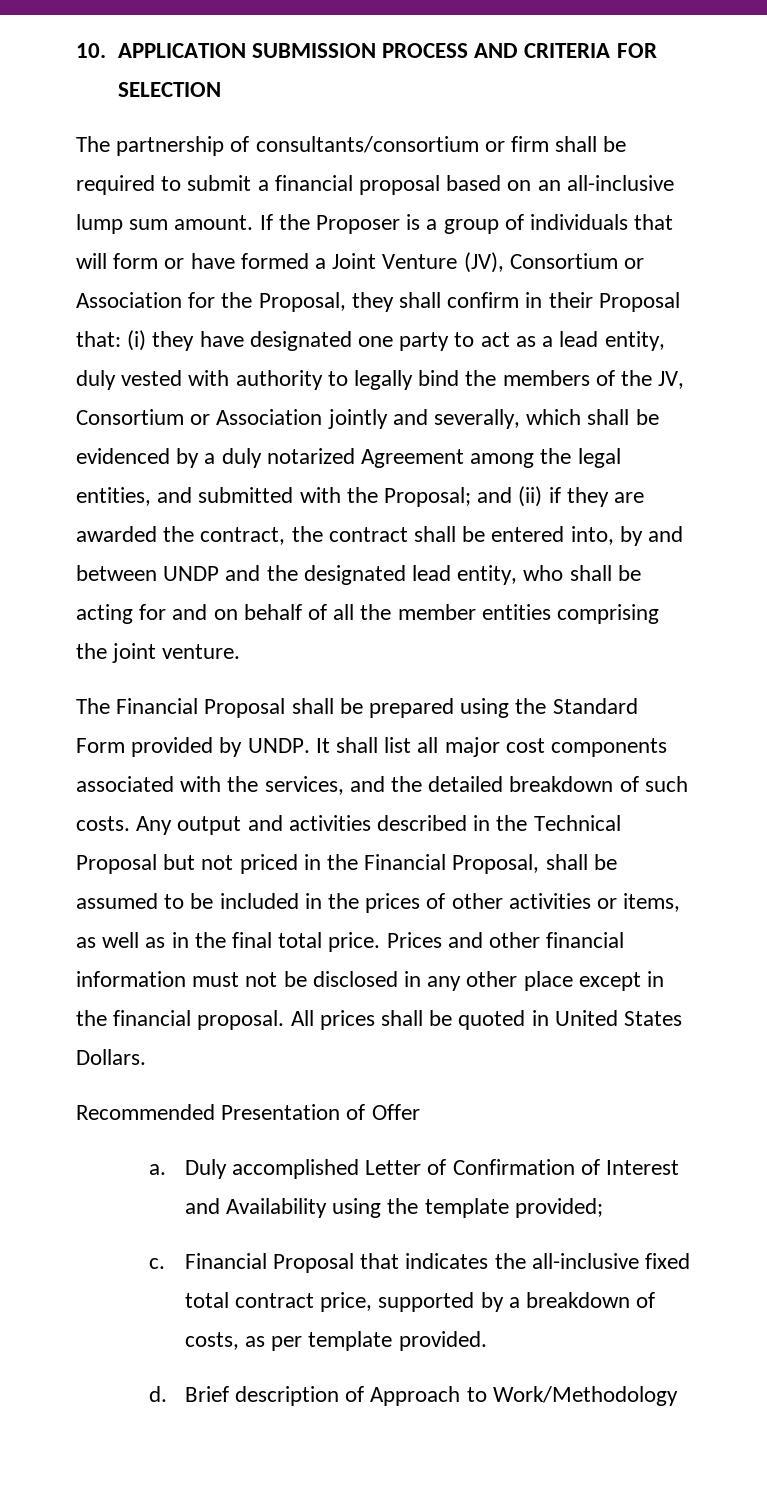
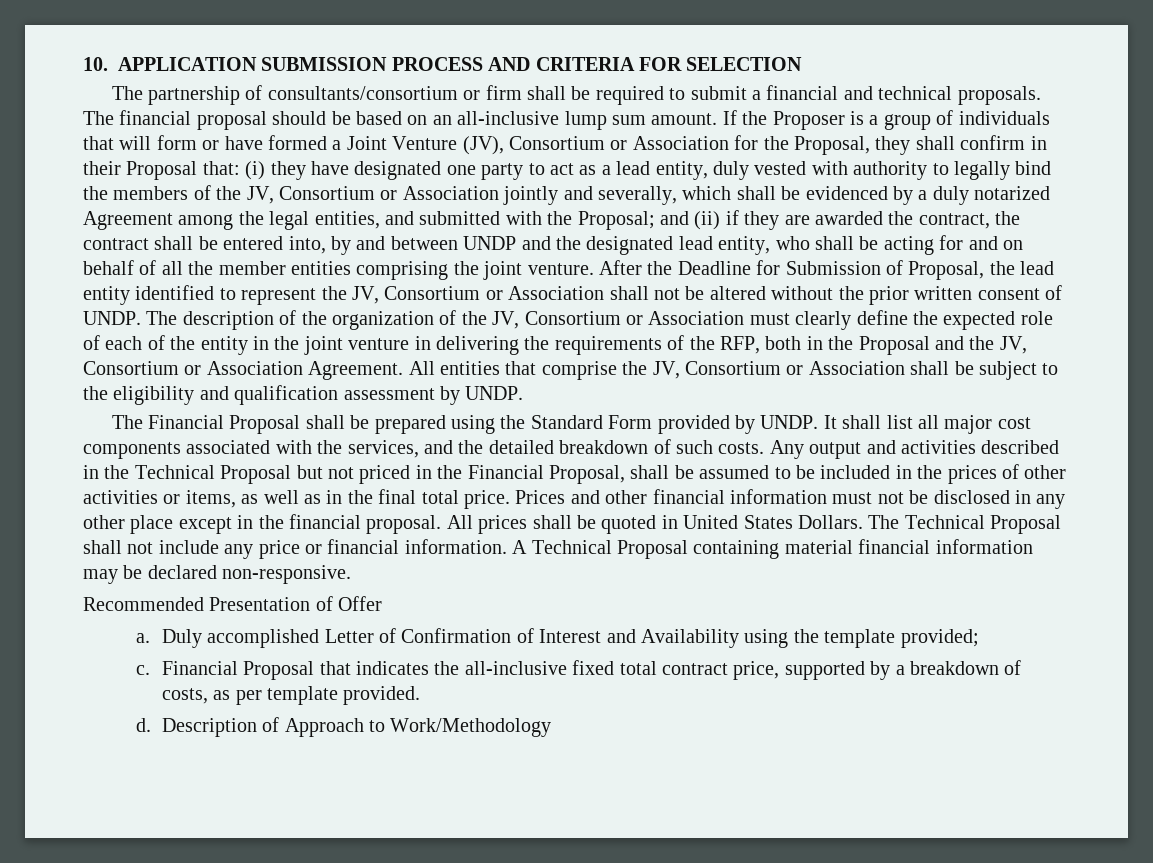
- The partnership of consultants/consortium or firm shall be required to submit a financial proposal based on an all-inclusive lump sum amount.
+ The partnership of consultants/consortium or firm shall be required to submit a financial and technical proposals. The financial proposal should be based on an all-inclusive lump sum amount.
+ After the Deadline for Submission of Proposal, the lead entity identified to represent the JV, Consortium or Association shall not be altered without the prior written consent of UNDP. The description of the organization of the JV, Consortium or Association must clearly define the expected role of each of the entity in the joint venture in delivering the requirements of the RFP, both in the Proposal and the JV, Consortium or Association Agreement. All entities that comprise the JV, Consortium or Association shall be subject to the eligibility and qualification assessment by UNDP.
+ The Technical Proposal shall not include any price or financial information. A Technical Proposal containing material financial information may be declared non-responsive.
- Brief description of Approach to Work/Methodology
+ Description of Approach to Work/Methodology

